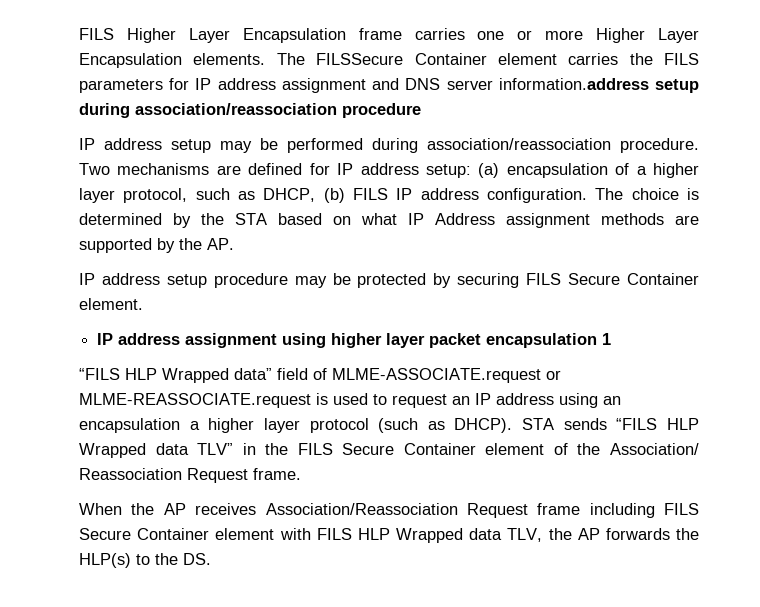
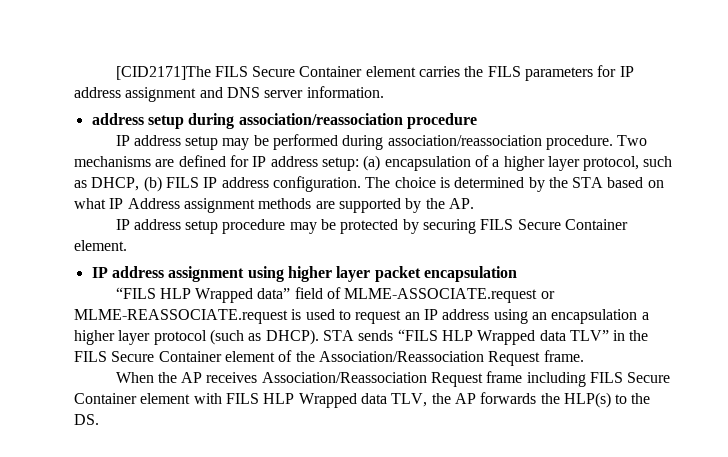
- FILS Higher Layer Encapsulation frame carries one or more Higher Layer Encapsulation elements. The FILSSecure Container element carries the FILS parameters for IP address assignment and DNS server information.address setup during association/reassociation procedure
+ [CID2171]The FILS Secure Container element carries the FILS parameters for IP address assignment and DNS server information.
+ address setup during association/reassociation procedure
- IP address assignment using higher layer packet encapsulation 1
+ IP address assignment using higher layer packet encapsulation
- STA sends “FILS HLP Wrapped data TLV” in the FILS Secure Container element of the Association/ Reassociation Request frame.
+ STA sends “FILS HLP Wrapped data TLV” in the FILS Secure Container element of the Association/Reassociation Request frame.

